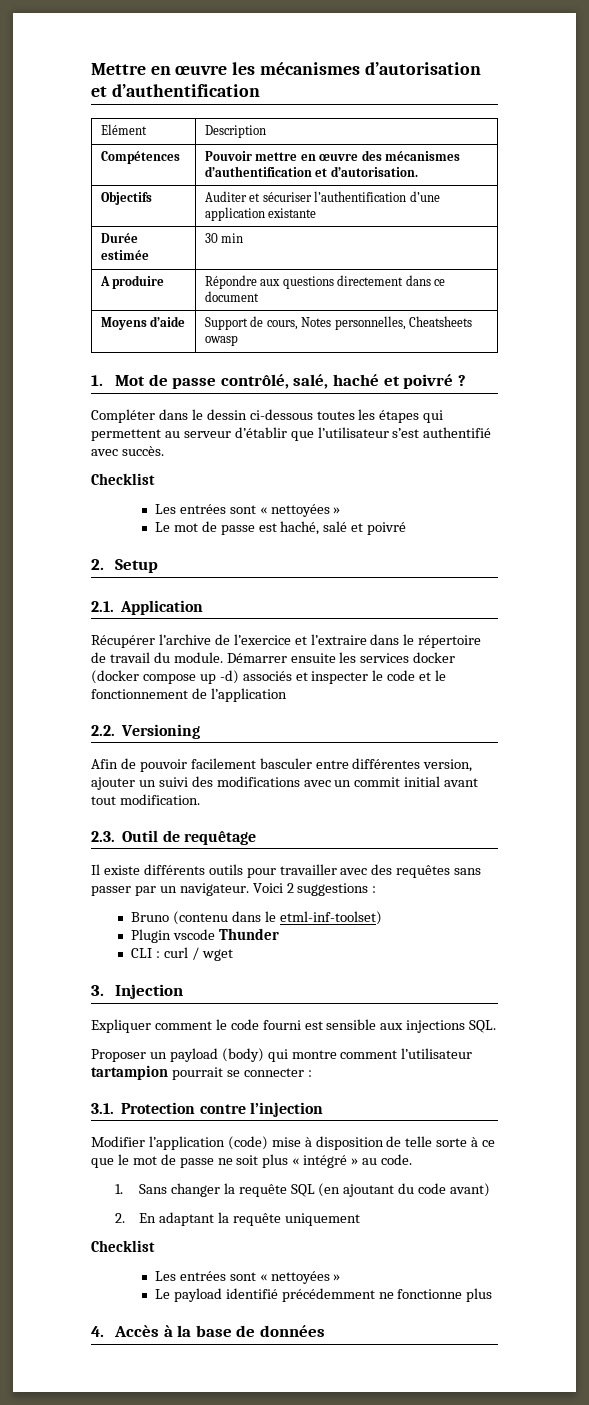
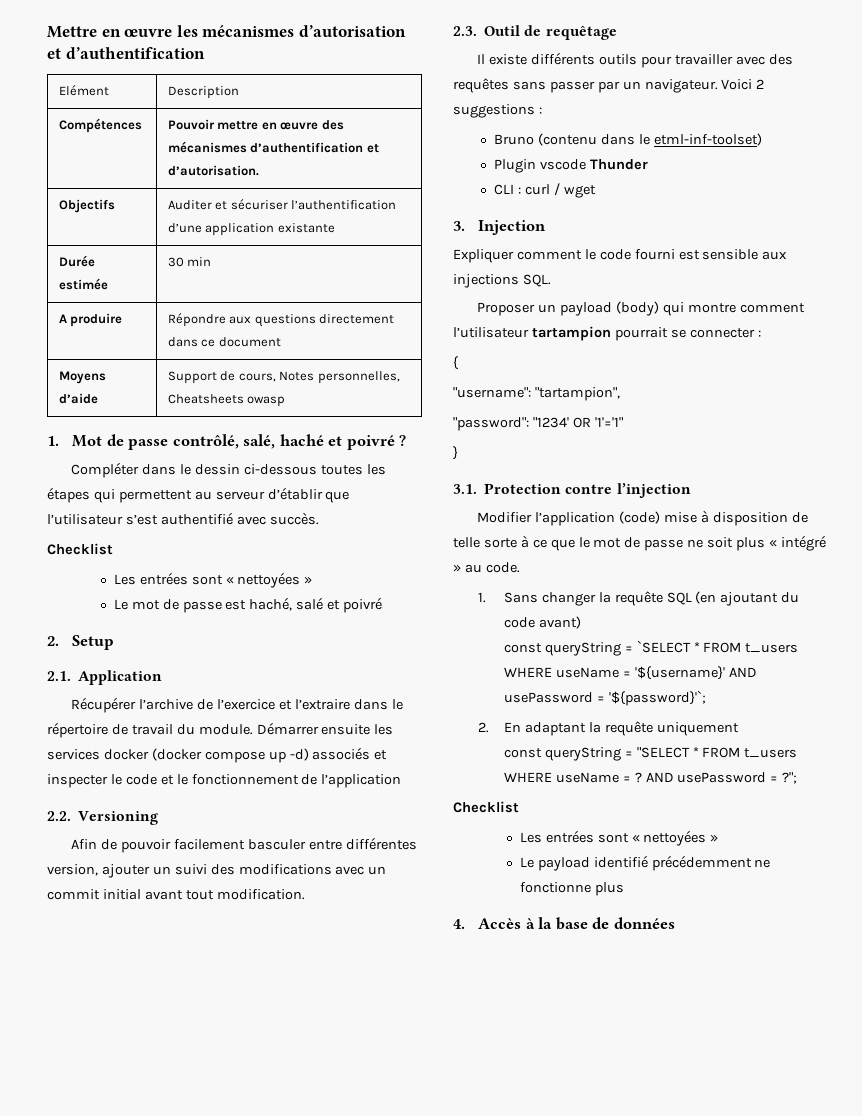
+ {
+ "username": "tartampion",
+ "password": "1234' OR '1'='1"
+ }
+ const queryString = `SELECT * FROM t_users WHERE useName = '${username}' AND usePassword = '${password}'`;
+ const queryString = "SELECT * FROM t_users WHERE useName = ? AND usePassword = ?";

